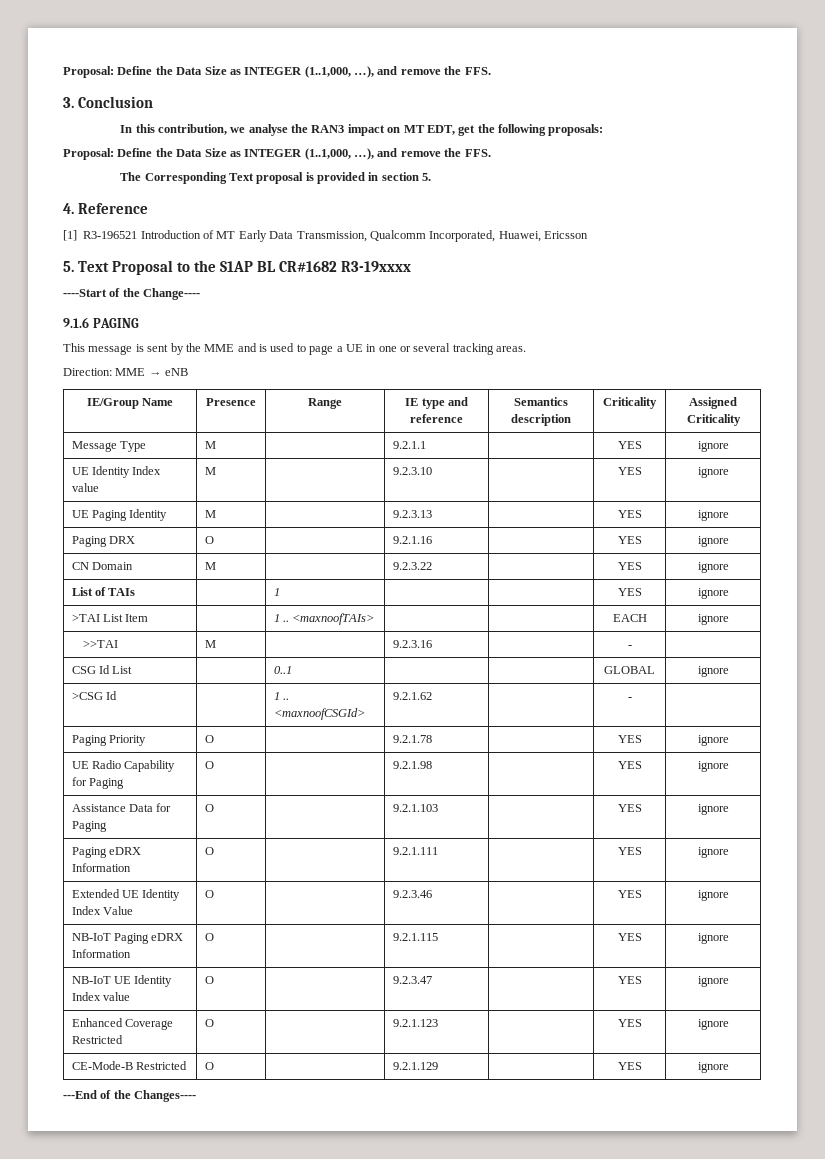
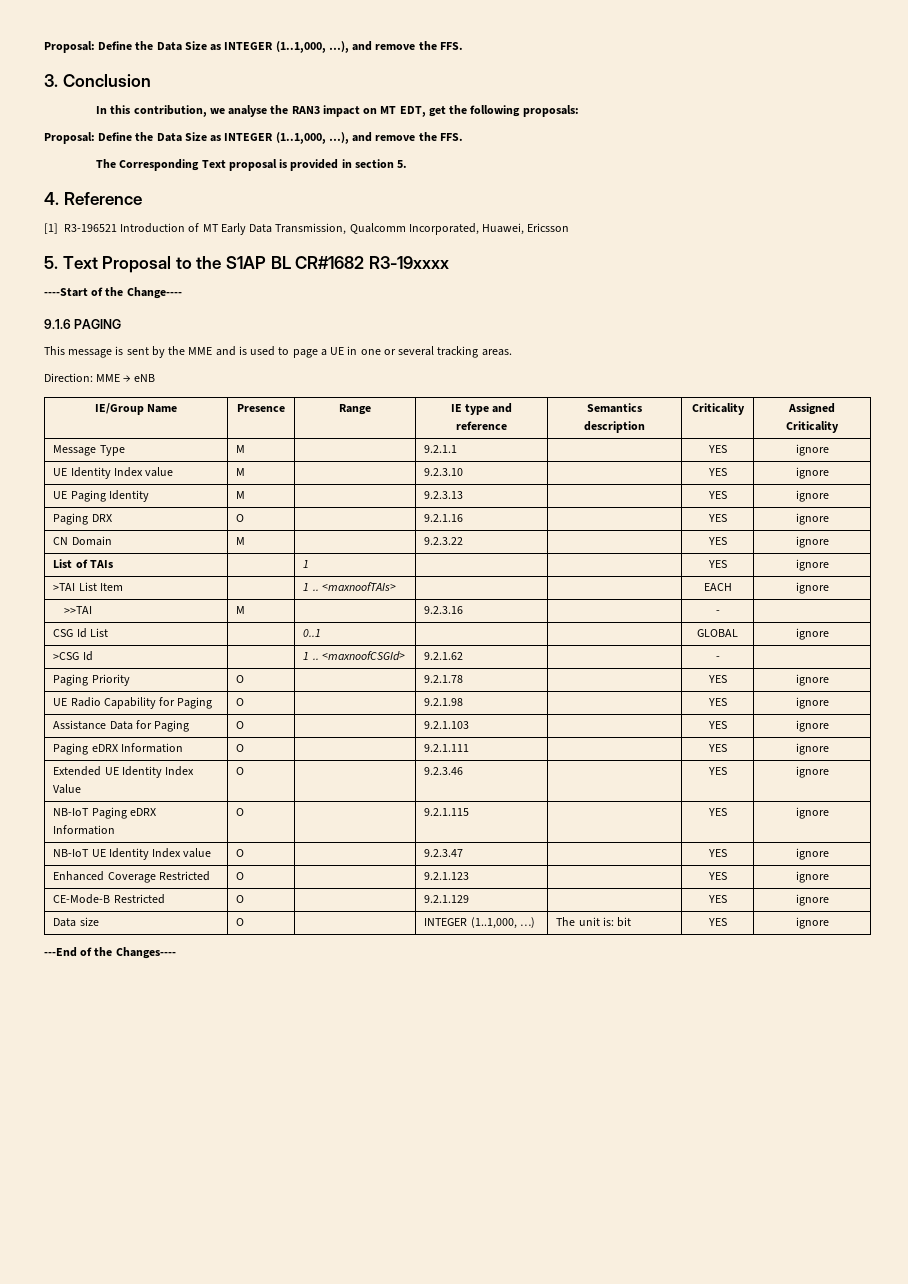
+ Data size | O | | INTEGER (1..1,000, …) | The unit is: bit | YES | ignore

